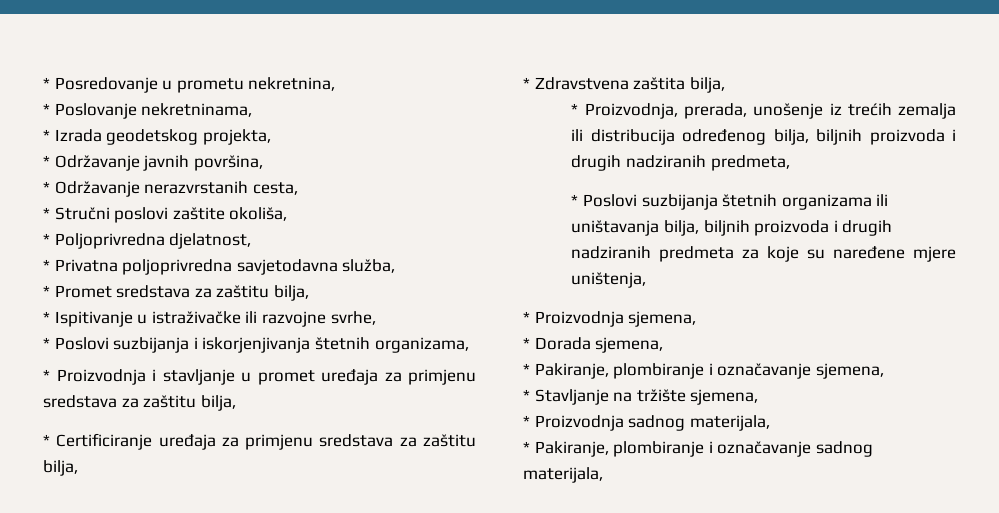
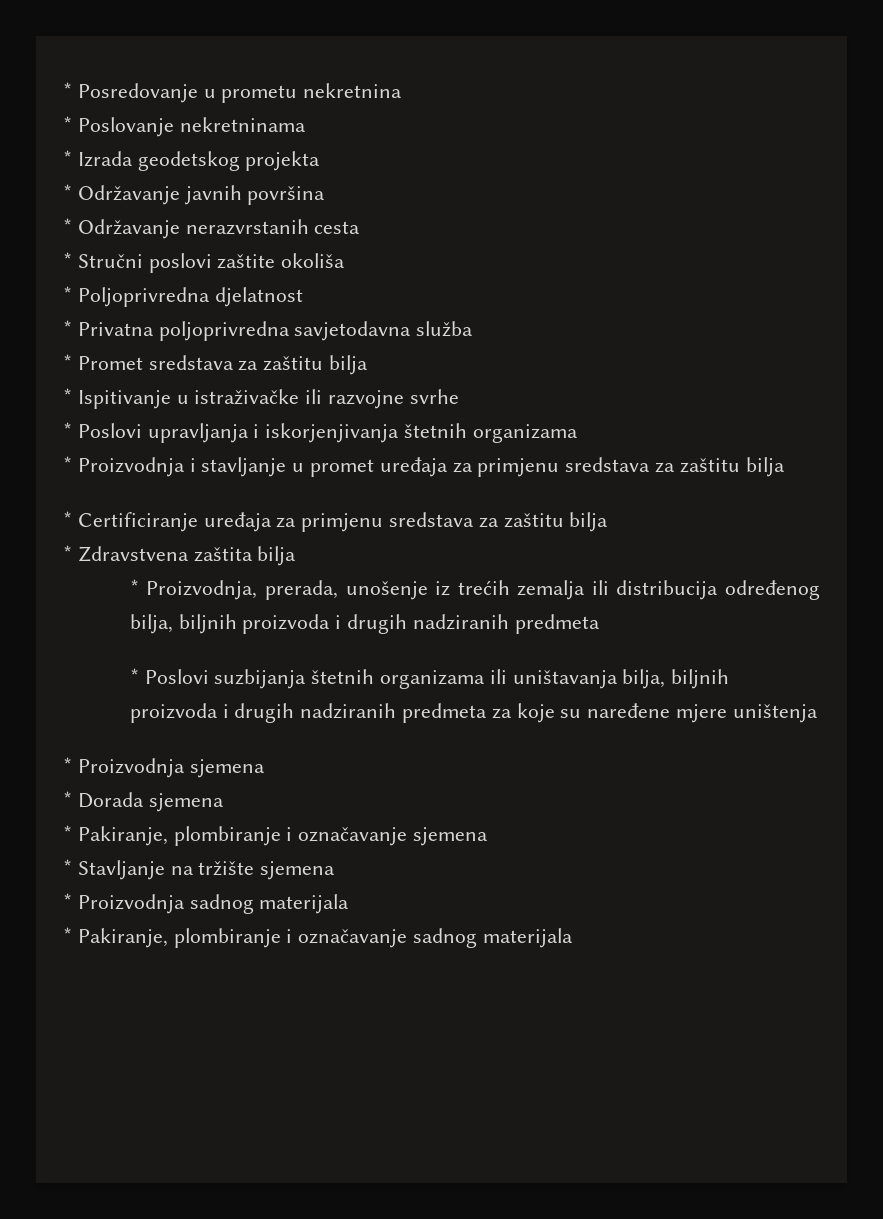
- * Posredovanje u prometu nekretnina,
+ * Posredovanje u prometu nekretnina
- * Poslovanje nekretninama,
+ * Poslovanje nekretninama
- * Izrada geodetskog projekta,
+ * Izrada geodetskog projekta
- * Održavanje javnih površina,
+ * Održavanje javnih površina
- * Održavanje nerazvrstanih cesta,
+ * Održavanje nerazvrstanih cesta
- * Stručni poslovi zaštite okoliša,
+ * Stručni poslovi zaštite okoliša
- * Poljoprivredna djelatnost,
+ * Poljoprivredna djelatnost
- * Privatna poljoprivredna savjetodavna služba,
+ * Privatna poljoprivredna savjetodavna služba
- * Promet sredstava za zaštitu bilja,
+ * Promet sredstava za zaštitu bilja
- * Ispitivanje u istraživačke ili razvojne svrhe,
- * Poslovi suzbijanja i iskorjenjivanja štetnih organizama,
+ * Ispitivanje u istraživačke ili razvojne svrhe
+ * Poslovi upravljanja i iskorjenjivanja štetnih organizama
- * Proizvodnja i stavljanje u promet uređaja za primjenu sredstava za zaštitu bilja,
+ * Proizvodnja i stavljanje u promet uređaja za primjenu sredstava za zaštitu bilja
- * Certificiranje uređaja za primjenu sredstava za zaštitu bilja,
+ * Certificiranje uređaja za primjenu sredstava za zaštitu bilja
- * Zdravstvena zaštita bilja,
+ * Zdravstvena zaštita bilja
- * Proizvodnja, prerada, unošenje iz trećih zemalja ili distribucija određenog bilja, biljnih proizvoda i drugih nadziranih predmeta,
+ * Proizvodnja, prerada, unošenje iz trećih zemalja ili distribucija određenog bilja, biljnih proizvoda i drugih nadziranih predmeta
- * Poslovi suzbijanja štetnih organizama ili uništavanja bilja, biljnih proizvoda i drugih nadziranih predmeta za koje su naređene mjere uništenja,
- * Proizvodnja sjemena,
+ * Poslovi suzbijanja štetnih organizama ili uništavanja bilja, biljnih proizvoda i drugih nadziranih predmeta za koje su naređene mjere uništenja
+ * Proizvodnja sjemena
- * Dorada sjemena,
- * Pakiranje, plombiranje i označavanje sjemena,
+ * Dorada sjemena
+ * Pakiranje, plombiranje i označavanje sjemena
- * Stavljanje na tržište sjemena,
+ * Stavljanje na tržište sjemena
- * Proizvodnja sadnog materijala,
+ * Proizvodnja sadnog materijala
- * Pakiranje, plombiranje i označavanje sadnog materijala,
+ * Pakiranje, plombiranje i označavanje sadnog materijala

